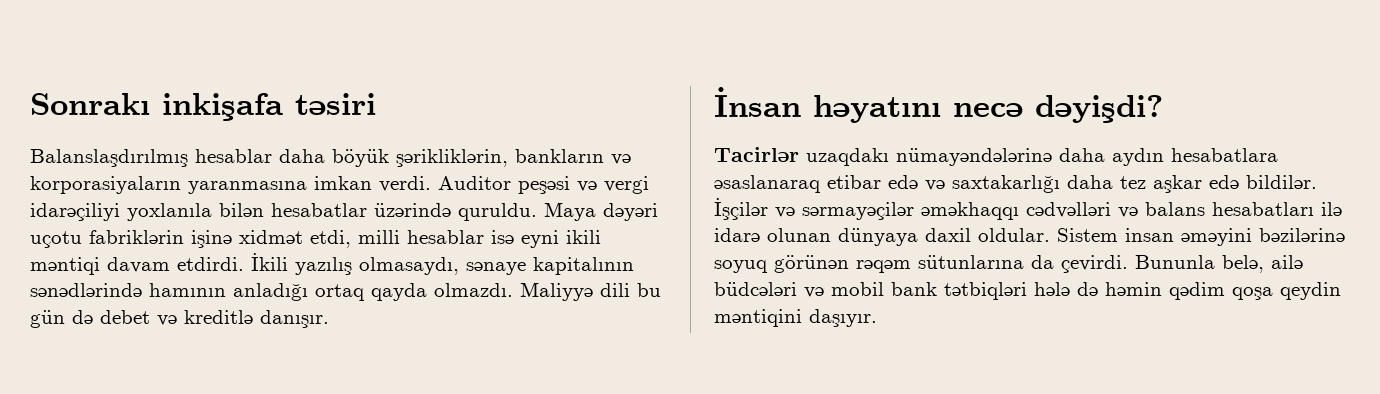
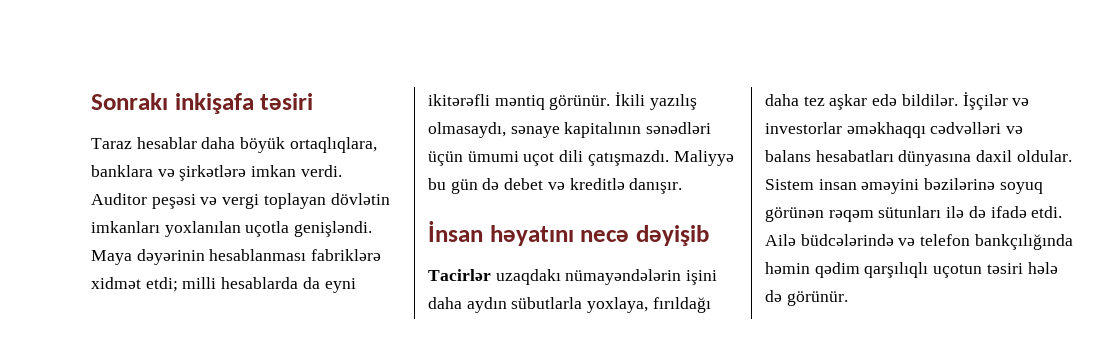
- Balanslaşdırılmış hesablar daha böyük şərikliklərin, bankların və korporasiyaların yaranmasına imkan verdi.
+ Taraz hesablar daha böyük ortaqlıqlara, banklara və şirkətlərə imkan verdi.
- Auditor peşəsi və vergi idarəçiliyi yoxlanıla bilən hesabatlar üzərində quruldu. Maya dəyəri uçotu fabriklərin işinə xidmət etdi, milli hesablar isə eyni ikili məntiqi davam etdirdi.
+ Auditor peşəsi və vergi toplayan dövlətin imkanları yoxlanılan uçotla genişləndi. Maya dəyərinin hesablanması fabriklərə xidmət etdi; milli hesablarda da eyni ikitərəfli məntiq görünür.
- İkili yazılış olmasaydı, sənaye kapitalının sənədlərində hamının anladığı ortaq qayda olmazdı. Maliyyə dili bu gün də debet və kreditlə danışır.
+ İkili yazılış olmasaydı, sənaye kapitalının sənədləri üçün ümumi uçot dili çatışmazdı. Maliyyə bu gün də debet və kreditlə danışır.
- İnsan həyatını necə dəyişdi?
+ İnsan həyatını necə dəyişib
- Tacirlər uzaqdakı nümayəndələrinə daha aydın hesabatlara əsaslanaraq etibar edə və saxtakarlığı daha tez aşkar edə bildilər.
+ Tacirlər uzaqdakı nümayəndələrin işini daha aydın sübutlarla yoxlaya, fırıldağı daha tez aşkar edə bildilər.
- İşçilər və sərmayəçilər əməkhaqqı cədvəlləri və balans hesabatları ilə idarə olunan dünyaya daxil oldular.
+ İşçilər və investorlar əməkhaqqı cədvəlləri və balans hesabatları dünyasına daxil oldular.
- Sistem insan əməyini bəzilərinə soyuq görünən rəqəm sütunlarına da çevirdi. Bununla belə, ailə büdcələri və mobil bank tətbiqləri hələ də həmin qədim qoşa qeydin məntiqini daşıyır.
+ Sistem insan əməyini bəzilərinə soyuq görünən rəqəm sütunları ilə də ifadə etdi. Ailə büdcələrində və telefon bankçılığında həmin qədim qarşılıqlı uçotun təsiri hələ də görünür.

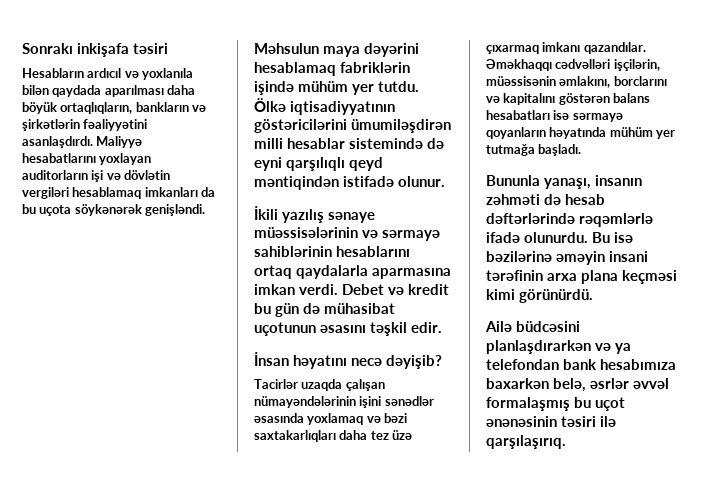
- Taraz hesablar daha böyük ortaqlıqlara, banklara və şirkətlərə imkan verdi. Auditor peşəsi və vergi toplayan dövlətin imkanları yoxlanılan uçotla genişləndi. Maya dəyərinin hesablanması fabriklərə xidmət etdi; milli hesablarda da eyni ikitərəfli məntiq görünür. İkili yazılış olmasaydı, sənaye kapitalının sənədləri üçün ümumi uçot dili çatışmazdı. Maliyyə bu gün də debet və kreditlə danışır.
+ Hesabların ardıcıl və yoxlanıla bilən qaydada aparılması daha böyük ortaqlıqların, bankların və şirkətlərin fəaliyyətini asanlaşdırdı. Maliyyə hesabatlarını yoxlayan auditorların işi və dövlətin vergiləri hesablamaq imkanları da bu uçota söykənərək genişləndi.
+ Məhsulun maya dəyərini hesablamaq fabriklərin işində mühüm yer tutdu. Ölkə iqtisadiyyatının göstəricilərini ümumiləşdirən milli hesablar sistemində də eyni qarşılıqlı qeyd məntiqindən istifadə olunur.
+ İkili yazılış sənaye müəssisələrinin və sərmayə sahiblərinin hesablarını ortaq qaydalarla aparmasına imkan verdi. Debet və kredit bu gün də mühasibat uçotunun əsasını təşkil edir.
- İnsan həyatını necə dəyişib
+ İnsan həyatını necə dəyişib?
- Tacirlər uzaqdakı nümayəndələrin işini daha aydın sübutlarla yoxlaya, fırıldağı daha tez aşkar edə bildilər. İşçilər və investorlar əməkhaqqı cədvəlləri və balans hesabatları dünyasına daxil oldular. Sistem insan əməyini bəzilərinə soyuq görünən rəqəm sütunları ilə də ifadə etdi. Ailə büdcələrində və telefon bankçılığında həmin qədim qarşılıqlı uçotun təsiri hələ də görünür.
+ Tacirlər uzaqda çalışan nümayəndələrinin işini sənədlər əsasında yoxlamaq və bəzi saxtakarlıqları daha tez üzə çıxarmaq imkanı qazandılar. Əməkhaqqı cədvəlləri işçilərin, müəssisənin əmlakını, borclarını və kapitalını göstərən balans hesabatları isə sərmayə qoyanların həyatında mühüm yer tutmağa başladı.
+ Bununla yanaşı, insanın zəhməti də hesab dəftərlərində rəqəmlərlə ifadə olunurdu. Bu isə bəzilərinə əməyin insani tərəfinin arxa plana keçməsi kimi görünürdü.
+ Ailə büdcəsini planlaşdırarkən və ya telefondan bank hesabımıza baxarkən belə, əsrlər əvvəl formalaşmış bu uçot ənənəsinin təsiri ilə qarşılaşırıq.

